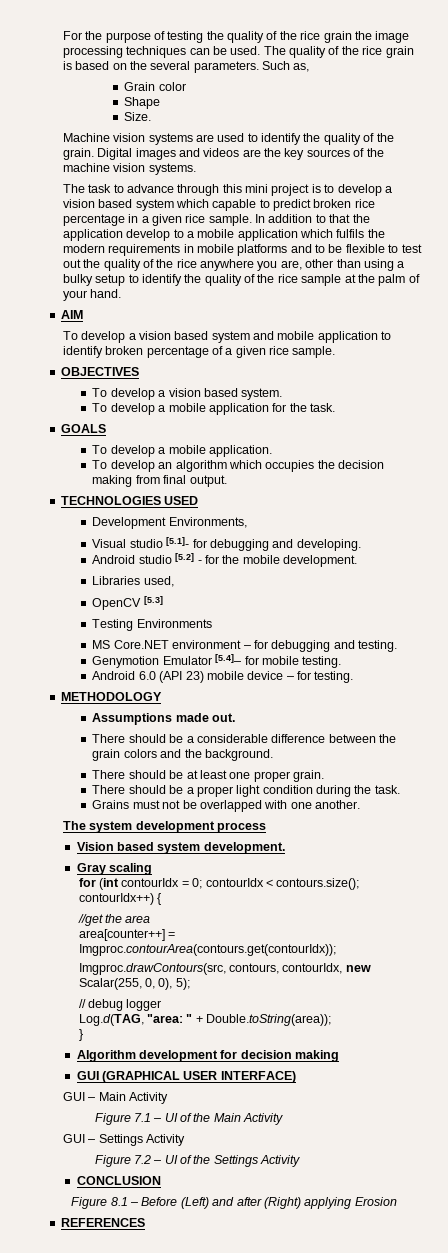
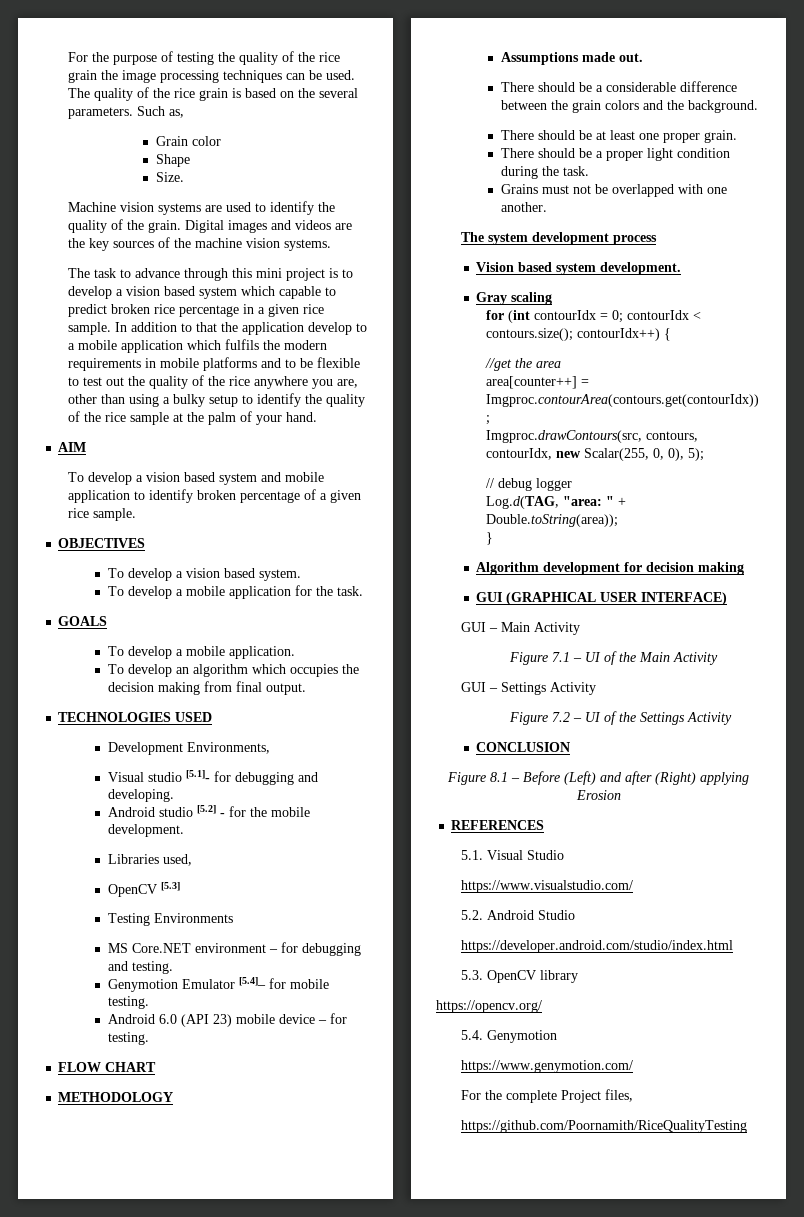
+ FLOW CHART
+ 5.1. Visual Studio
+ https://www.visualstudio.com/
+ 5.2. Android Studio
+ https://developer.android.com/studio/index.html
+ 5.3. OpenCV library
+ https://opencv.org/
+ 5.4. Genymotion
+ https://www.genymotion.com/
+ For the complete Project files,
+ https://github.com/Poornamith/RiceQualityTesting

